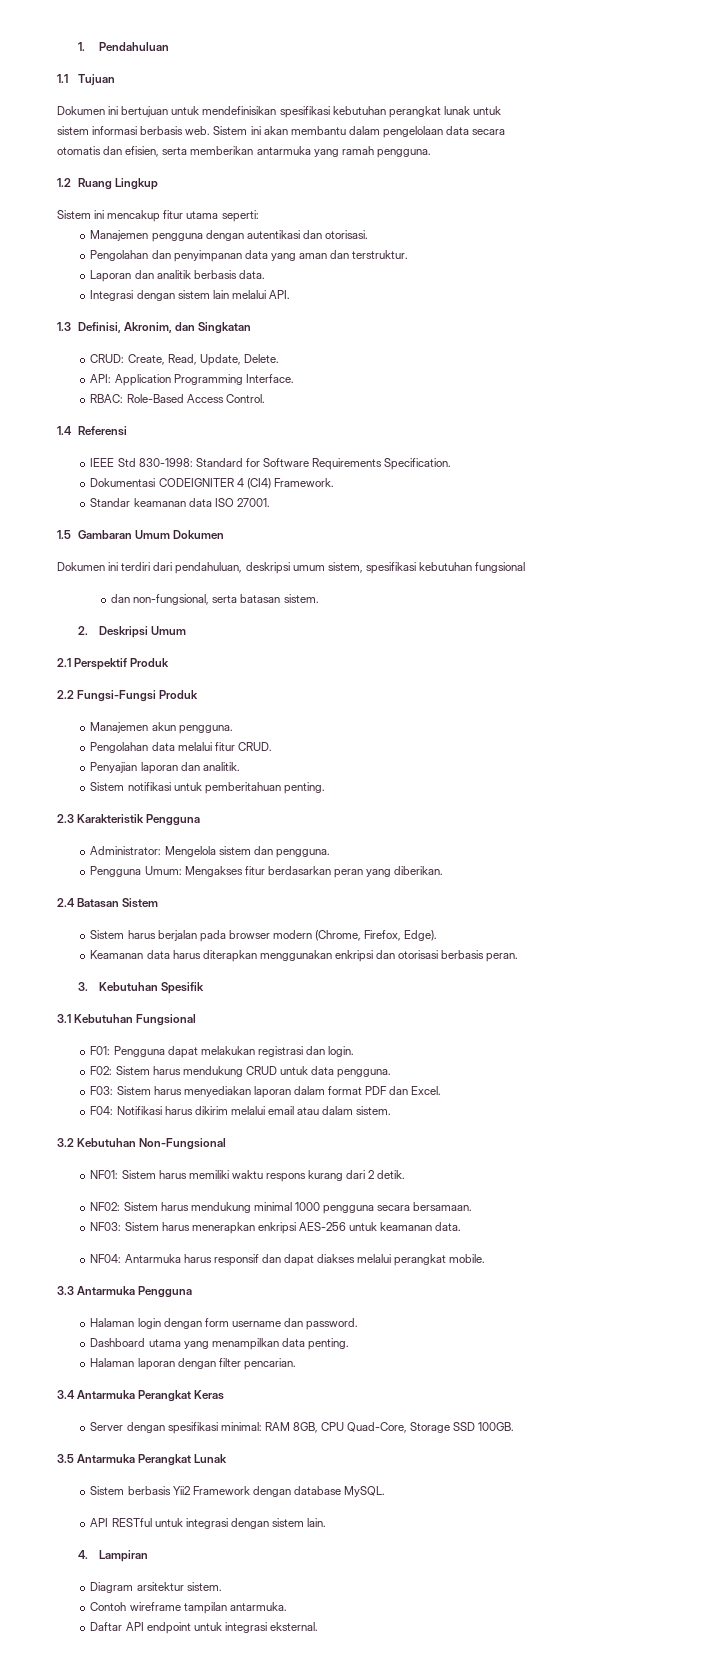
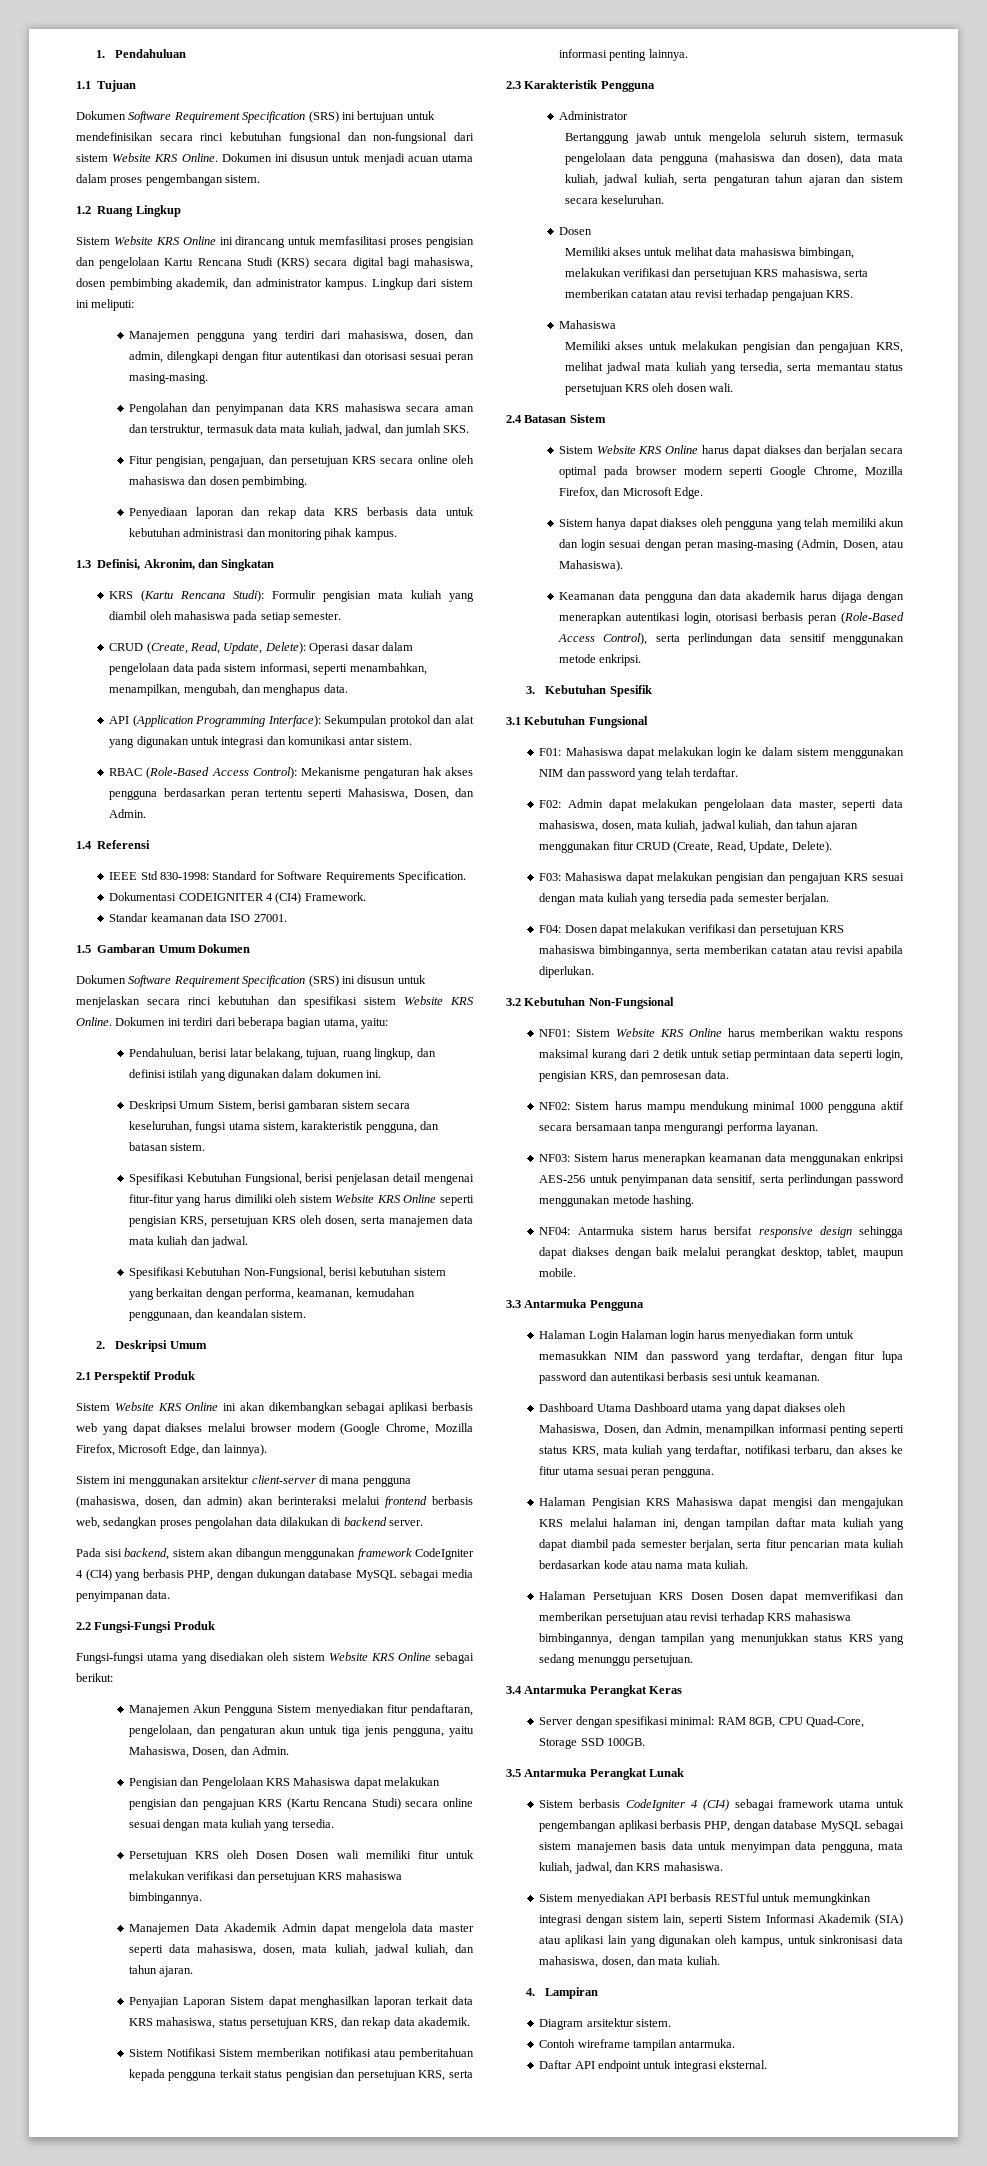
- Dokumen ini bertujuan untuk mendefinisikan spesifikasi kebutuhan perangkat lunak untuk
- sistem informasi berbasis web. Sistem ini akan membantu dalam pengelolaan data secara
- otomatis dan efisien, serta memberikan antarmuka yang ramah pengguna.
+ Dokumen Software Requirement Specification (SRS) ini bertujuan untuk mendefinisikan secara rinci kebutuhan fungsional dan non-fungsional dari sistem Website KRS Online. Dokumen ini disusun untuk menjadi acuan utama dalam proses pengembangan sistem.
  1.2 Ruang Lingkup
- Sistem ini mencakup fitur utama seperti:
- Manajemen pengguna dengan autentikasi dan otorisasi.
- Pengolahan dan penyimpanan data yang aman dan terstruktur.
- Laporan dan analitik berbasis data.
- Integrasi dengan sistem lain melalui API.
+ Sistem Website KRS Online ini dirancang untuk memfasilitasi proses pengisian dan pengelolaan Kartu Rencana Studi (KRS) secara digital bagi mahasiswa, dosen pembimbing akademik, dan administrator kampus. Lingkup dari sistem ini meliputi:
+ Manajemen pengguna yang terdiri dari mahasiswa, dosen, dan admin, dilengkapi dengan fitur autentikasi dan otorisasi sesuai peran masing-masing.
+ Pengolahan dan penyimpanan data KRS mahasiswa secara aman dan terstruktur, termasuk data mata kuliah, jadwal, dan jumlah SKS.
+ Fitur pengisian, pengajuan, dan persetujuan KRS secara online oleh mahasiswa dan dosen pembimbing.
+ Penyediaan laporan dan rekap data KRS berbasis data untuk kebutuhan administrasi dan monitoring pihak kampus.
- CRUD: Create, Read, Update, Delete.
- API: Application Programming Interface.
- RBAC: Role-Based Access Control.
+ KRS (Kartu Rencana Studi): Formulir pengisian mata kuliah yang diambil oleh mahasiswa pada setiap semester.
+ CRUD (Create, Read, Update, Delete): Operasi dasar dalam pengelolaan data pada sistem informasi, seperti menambahkan, menampilkan, mengubah, dan menghapus data.
+ API (Application Programming Interface): Sekumpulan protokol dan alat yang digunakan untuk integrasi dan komunikasi antar sistem.
+ RBAC (Role-Based Access Control): Mekanisme pengaturan hak akses pengguna berdasarkan peran tertentu seperti Mahasiswa, Dosen, dan Admin.
- Dokumen ini terdiri dari pendahuluan, deskripsi umum sistem, spesifikasi kebutuhan fungsional
- dan non-fungsional, serta batasan sistem.
+ Dokumen Software Requirement Specification (SRS) ini disusun untuk menjelaskan secara rinci kebutuhan dan spesifikasi sistem Website KRS Online. Dokumen ini terdiri dari beberapa bagian utama, yaitu:
+ Pendahuluan, berisi latar belakang, tujuan, ruang lingkup, dan definisi istilah yang digunakan dalam dokumen ini.
+ Deskripsi Umum Sistem, berisi gambaran sistem secara keseluruhan, fungsi utama sistem, karakteristik pengguna, dan batasan sistem.
+ Spesifikasi Kebutuhan Fungsional, berisi penjelasan detail mengenai fitur-fitur yang harus dimiliki oleh sistem Website KRS Online seperti pengisian KRS, persetujuan KRS oleh dosen, serta manajemen data mata kuliah dan jadwal.
+ Spesifikasi Kebutuhan Non-Fungsional, berisi kebutuhan sistem yang berkaitan dengan performa, keamanan, kemudahan penggunaan, dan keandalan sistem.
+ Sistem Website KRS Online ini akan dikembangkan sebagai aplikasi berbasis web yang dapat diakses melalui browser modern (Google Chrome, Mozilla Firefox, Microsoft Edge, dan lainnya).
+ Sistem ini menggunakan arsitektur client-server di mana pengguna (mahasiswa, dosen, dan admin) akan berinteraksi melalui frontend berbasis web, sedangkan proses pengolahan data dilakukan di backend server.
+ Pada sisi backend, sistem akan dibangun menggunakan framework CodeIgniter 4 (CI4) yang berbasis PHP, dengan dukungan database MySQL sebagai media penyimpanan data.
  2.2 Fungsi-Fungsi Produk
- Manajemen akun pengguna.
- Pengolahan data melalui fitur CRUD.
- Penyajian laporan dan analitik.
- Sistem notifikasi untuk pemberitahuan penting.
+ Fungsi-fungsi utama yang disediakan oleh sistem Website KRS Online sebagai berikut:
+ Manajemen Akun Pengguna Sistem menyediakan fitur pendaftaran, pengelolaan, dan pengaturan akun untuk tiga jenis pengguna, yaitu Mahasiswa, Dosen, dan Admin.
+ Pengisian dan Pengelolaan KRS Mahasiswa dapat melakukan pengisian dan pengajuan KRS (Kartu Rencana Studi) secara online sesuai dengan mata kuliah yang tersedia.
+ Persetujuan KRS oleh Dosen Dosen wali memiliki fitur untuk melakukan verifikasi dan persetujuan KRS mahasiswa bimbingannya.
+ Manajemen Data Akademik Admin dapat mengelola data master seperti data mahasiswa, dosen, mata kuliah, jadwal kuliah, dan tahun ajaran.
+ Penyajian Laporan Sistem dapat menghasilkan laporan terkait data KRS mahasiswa, status persetujuan KRS, dan rekap data akademik.
+ Sistem Notifikasi Sistem memberikan notifikasi atau pemberitahuan kepada pengguna terkait status pengisian dan persetujuan KRS, serta informasi penting lainnya.
  2.3 Karakteristik Pengguna
- Administrator: Mengelola sistem dan pengguna.
- Pengguna Umum: Mengakses fitur berdasarkan peran yang diberikan.
+ Administrator
+ Bertanggung jawab untuk mengelola seluruh sistem, termasuk pengelolaan data pengguna (mahasiswa dan dosen), data mata kuliah, jadwal kuliah, serta pengaturan tahun ajaran dan sistem secara keseluruhan.
+ Dosen
+ Memiliki akses untuk melihat data mahasiswa bimbingan, melakukan verifikasi dan persetujuan KRS mahasiswa, serta memberikan catatan atau revisi terhadap pengajuan KRS.
+ Mahasiswa
+ Memiliki akses untuk melakukan pengisian dan pengajuan KRS, melihat jadwal mata kuliah yang tersedia, serta memantau status persetujuan KRS oleh dosen wali.
  2.4 Batasan Sistem
- Sistem harus berjalan pada browser modern (Chrome, Firefox, Edge).
- Keamanan data harus diterapkan menggunakan enkripsi dan otorisasi berbasis peran.
+ Sistem Website KRS Online harus dapat diakses dan berjalan secara optimal pada browser modern seperti Google Chrome, Mozilla Firefox, dan Microsoft Edge.
+ Sistem hanya dapat diakses oleh pengguna yang telah memiliki akun dan login sesuai dengan peran masing-masing (Admin, Dosen, atau Mahasiswa).
+ Keamanan data pengguna dan data akademik harus dijaga dengan menerapkan autentikasi login, otorisasi berbasis peran (Role-Based Access Control), serta perlindungan data sensitif menggunakan metode enkripsi.
- F01: Pengguna dapat melakukan registrasi dan login.
- F02: Sistem harus mendukung CRUD untuk data pengguna.
- F03: Sistem harus menyediakan laporan dalam format PDF dan Excel.
- F04: Notifikasi harus dikirim melalui email atau dalam sistem.
+ F01: Mahasiswa dapat melakukan login ke dalam sistem menggunakan NIM dan password yang telah terdaftar.
+ F02: Admin dapat melakukan pengelolaan data master, seperti data mahasiswa, dosen, mata kuliah, jadwal kuliah, dan tahun ajaran menggunakan fitur CRUD (Create, Read, Update, Delete).
+ F03: Mahasiswa dapat melakukan pengisian dan pengajuan KRS sesuai dengan mata kuliah yang tersedia pada semester berjalan.
+ F04: Dosen dapat melakukan verifikasi dan persetujuan KRS mahasiswa bimbingannya, serta memberikan catatan atau revisi apabila diperlukan.
- NF01: Sistem harus memiliki waktu respons kurang dari 2 detik.
+ NF01: Sistem Website KRS Online harus memberikan waktu respons maksimal kurang dari 2 detik untuk setiap permintaan data seperti login, pengisian KRS, dan pemrosesan data.
- NF02: Sistem harus mendukung minimal 1000 pengguna secara bersamaan.
- NF03: Sistem harus menerapkan enkripsi AES-256 untuk keamanan data.
- NF04: Antarmuka harus responsif dan dapat diakses melalui perangkat mobile.
+ NF02: Sistem harus mampu mendukung minimal 1000 pengguna aktif secara bersamaan tanpa mengurangi performa layanan.
+ NF03: Sistem harus menerapkan keamanan data menggunakan enkripsi AES-256 untuk penyimpanan data sensitif, serta perlindungan password menggunakan metode hashing.
+ NF04: Antarmuka sistem harus bersifat responsive design sehingga dapat diakses dengan baik melalui perangkat desktop, tablet, maupun mobile.
- Halaman login dengan form username dan password.
- Dashboard utama yang menampilkan data penting.
- Halaman laporan dengan filter pencarian.
+ Halaman Login Halaman login harus menyediakan form untuk memasukkan NIM dan password yang terdaftar, dengan fitur lupa password dan autentikasi berbasis sesi untuk keamanan.
+ Dashboard Utama Dashboard utama yang dapat diakses oleh Mahasiswa, Dosen, dan Admin, menampilkan informasi penting seperti status KRS, mata kuliah yang terdaftar, notifikasi terbaru, dan akses ke fitur utama sesuai peran pengguna.
+ Halaman Pengisian KRS Mahasiswa dapat mengisi dan mengajukan KRS melalui halaman ini, dengan tampilan daftar mata kuliah yang dapat diambil pada semester berjalan, serta fitur pencarian mata kuliah berdasarkan kode atau nama mata kuliah.
+ Halaman Persetujuan KRS Dosen Dosen dapat memverifikasi dan memberikan persetujuan atau revisi terhadap KRS mahasiswa bimbingannya, dengan tampilan yang menunjukkan status KRS yang sedang menunggu persetujuan.
- Sistem berbasis Yii2 Framework dengan database MySQL.
- API RESTful untuk integrasi dengan sistem lain.
+ Sistem berbasis CodeIgniter 4 (CI4) sebagai framework utama untuk pengembangan aplikasi berbasis PHP, dengan database MySQL sebagai sistem manajemen basis data untuk menyimpan data pengguna, mata kuliah, jadwal, dan KRS mahasiswa.
+ Sistem menyediakan API berbasis RESTful untuk memungkinkan integrasi dengan sistem lain, seperti Sistem Informasi Akademik (SIA) atau aplikasi lain yang digunakan oleh kampus, untuk sinkronisasi data mahasiswa, dosen, dan mata kuliah.

